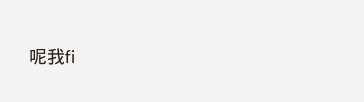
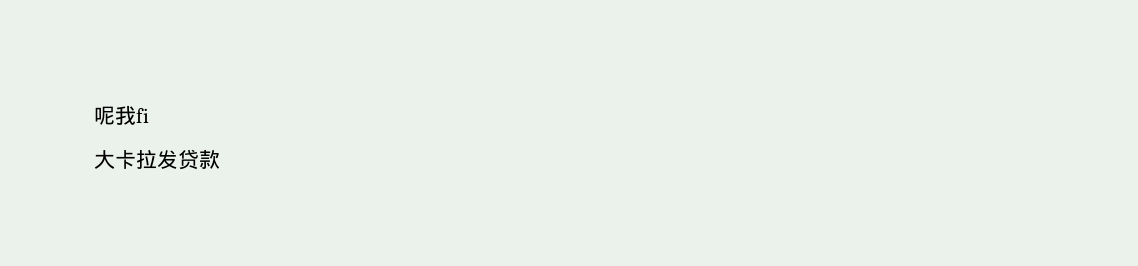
+ 大卡拉发贷款

